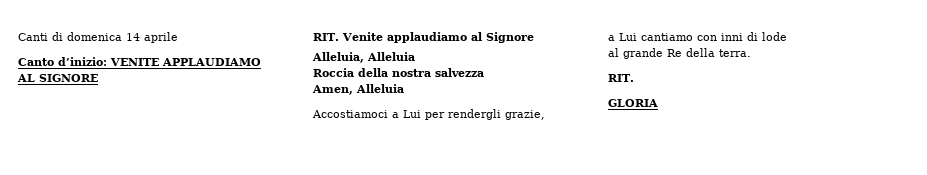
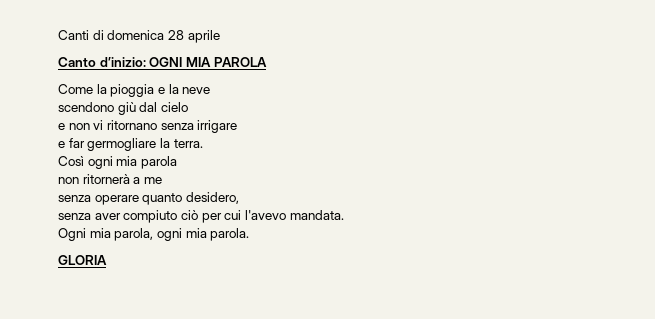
- Canti di domenica 14 aprile
+ Canti di domenica 28 aprile
- Canto d’inizio: VENITE APPLAUDIAMO AL SIGNORE
- RIT. Venite applaudiamo al Signore
- Alleluia, Alleluia
- Roccia della nostra salvezza
- Amen, Alleluia
- Accostiamoci a Lui per rendergli grazie,
- a Lui cantiamo con inni di lode
- al grande Re della terra.
- RIT.
+ Canto d’inizio: OGNI MIA PAROLA
+ Come la pioggia e la neve
+ scendono giù dal cielo
+ e non vi ritornano senza irrigare
+ e far germogliare la terra.
+ Così ogni mia parola
+ non ritornerà a me
+ senza operare quanto desidero,
+ senza aver compiuto ciò per cui l'avevo mandata.
+ Ogni mia parola, ogni mia parola.

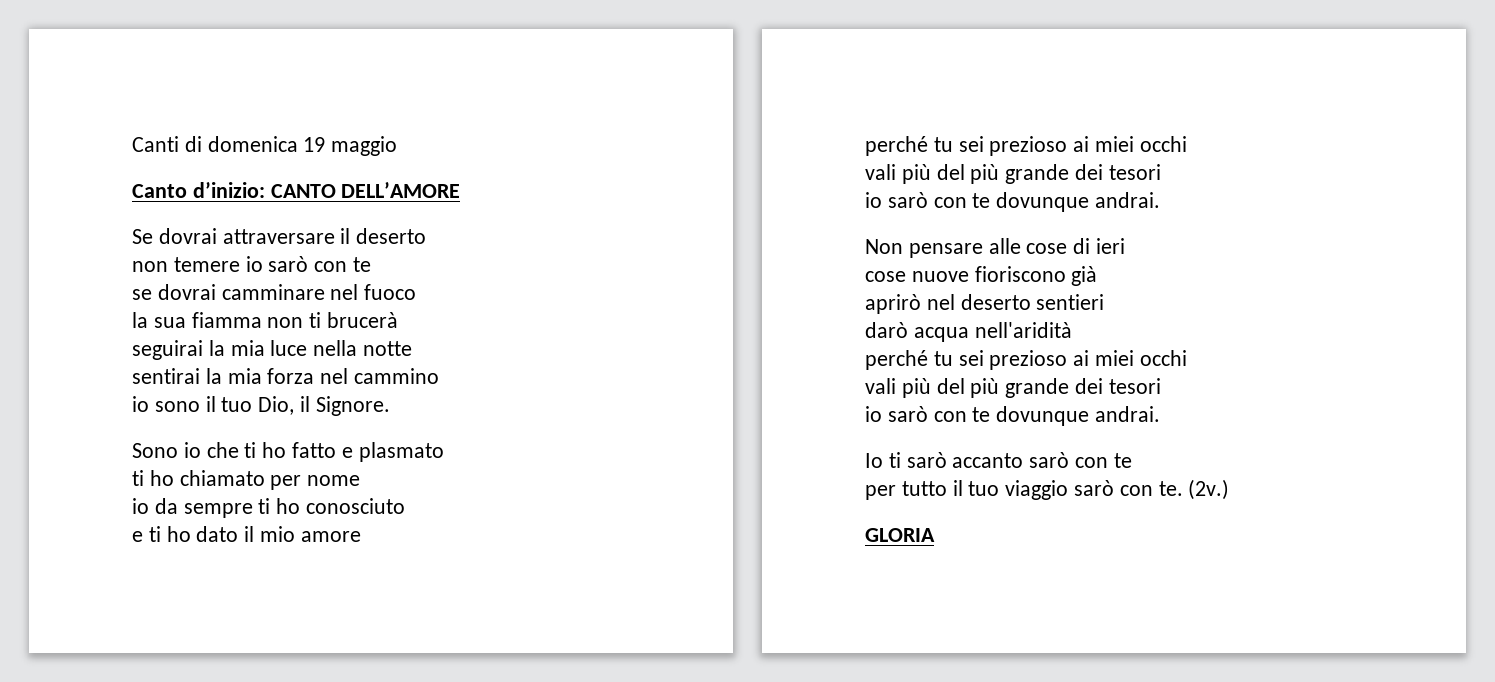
- Canti di domenica 28 aprile
+ Canti di domenica 19 maggio
- Canto d’inizio: OGNI MIA PAROLA
- Come la pioggia e la neve
- scendono giù dal cielo
- e non vi ritornano senza irrigare
- e far germogliare la terra.
- Così ogni mia parola
- non ritornerà a me
- senza operare quanto desidero,
- senza aver compiuto ciò per cui l'avevo mandata.
- Ogni mia parola, ogni mia parola.
+ Canto d’inizio: CANTO DELL’AMORE
+ Se dovrai attraversare il deserto
+ non temere io sarò con te
+ se dovrai camminare nel fuoco
+ la sua fiamma non ti brucerà
+ seguirai la mia luce nella notte
+ sentirai la mia forza nel cammino
+ io sono il tuo Dio, il Signore.
+ Sono io che ti ho fatto e plasmato
+ ti ho chiamato per nome
+ io da sempre ti ho conosciuto
+ e ti ho dato il mio amore
+ perché tu sei prezioso ai miei occhi
+ vali più del più grande dei tesori
+ io sarò con te dovunque andrai.
+ Non pensare alle cose di ieri
+ cose nuove fioriscono già
+ aprirò nel deserto sentieri
+ darò acqua nell'aridità
+ perché tu sei prezioso ai miei occhi
+ vali più del più grande dei tesori
+ io sarò con te dovunque andrai.
+ Io ti sarò accanto sarò con te
+ per tutto il tuo viaggio sarò con te. (2v.)

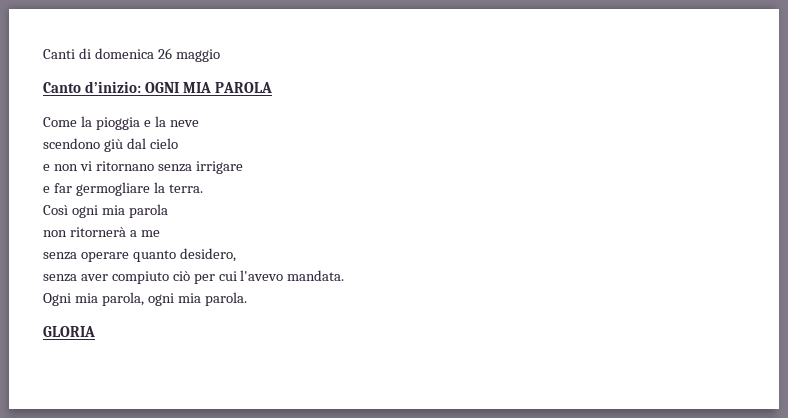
- Canti di domenica 19 maggio
+ Canti di domenica 26 maggio
- Canto d’inizio: CANTO DELL’AMORE
- Se dovrai attraversare il deserto
- non temere io sarò con te
- se dovrai camminare nel fuoco
- la sua fiamma non ti brucerà
- seguirai la mia luce nella notte
- sentirai la mia forza nel cammino
- io sono il tuo Dio, il Signore.
- Sono io che ti ho fatto e plasmato
- ti ho chiamato per nome
- io da sempre ti ho conosciuto
- e ti ho dato il mio amore
- perché tu sei prezioso ai miei occhi
- vali più del più grande dei tesori
- io sarò con te dovunque andrai.
- Non pensare alle cose di ieri
- cose nuove fioriscono già
- aprirò nel deserto sentieri
- darò acqua nell'aridità
- perché tu sei prezioso ai miei occhi
- vali più del più grande dei tesori
- io sarò con te dovunque andrai.
- Io ti sarò accanto sarò con te
- per tutto il tuo viaggio sarò con te. (2v.)
+ Canto d’inizio: OGNI MIA PAROLA
+ Come la pioggia e la neve
+ scendono giù dal cielo
+ e non vi ritornano senza irrigare
+ e far germogliare la terra.
+ Così ogni mia parola
+ non ritornerà a me
+ senza operare quanto desidero,
+ senza aver compiuto ciò per cui l'avevo mandata.
+ Ogni mia parola, ogni mia parola.

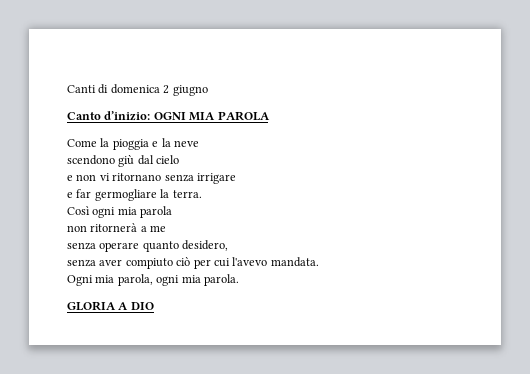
- Canti di domenica 26 maggio
+ Canti di domenica 2 giugno
- GLORIA
+ GLORIA A DIO

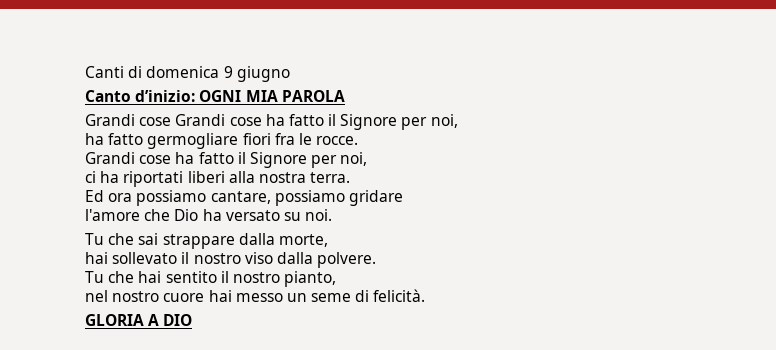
- Canti di domenica 2 giugno
+ Canti di domenica 9 giugno
- Come la pioggia e la neve
- scendono giù dal cielo
- e non vi ritornano senza irrigare
- e far germogliare la terra.
- Così ogni mia parola
- non ritornerà a me
- senza operare quanto desidero,
- senza aver compiuto ciò per cui l'avevo mandata.
- Ogni mia parola, ogni mia parola.
+ Grandi cose Grandi cose ha fatto il Signore per noi,
+ ha fatto germogliare fiori fra le rocce.
+ Grandi cose ha fatto il Signore per noi,
+ ci ha riportati liberi alla nostra terra.
+ Ed ora possiamo cantare, possiamo gridare
+ l'amore che Dio ha versato su noi.
+ Tu che sai strappare dalla morte,
+ hai sollevato il nostro viso dalla polvere.
+ Tu che hai sentito il nostro pianto,
+ nel nostro cuore hai messo un seme di felicità.

